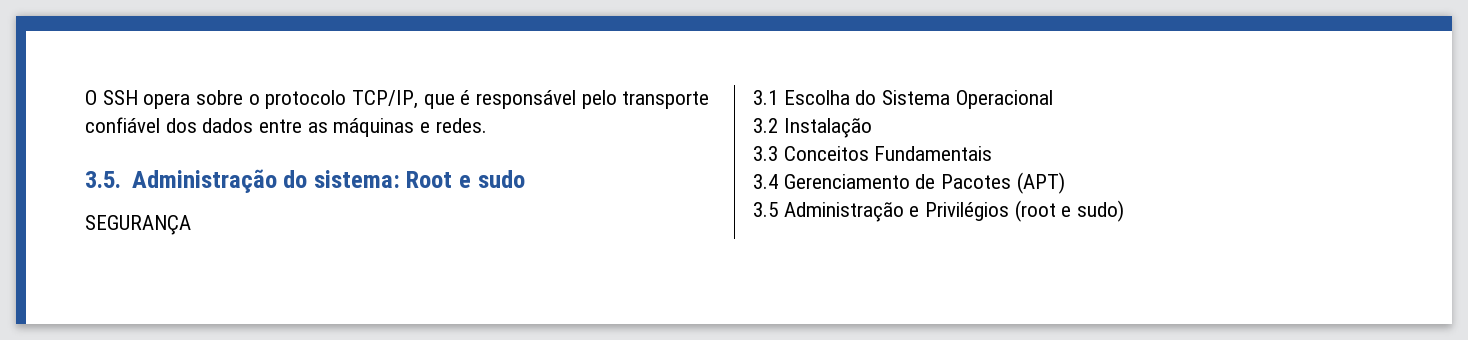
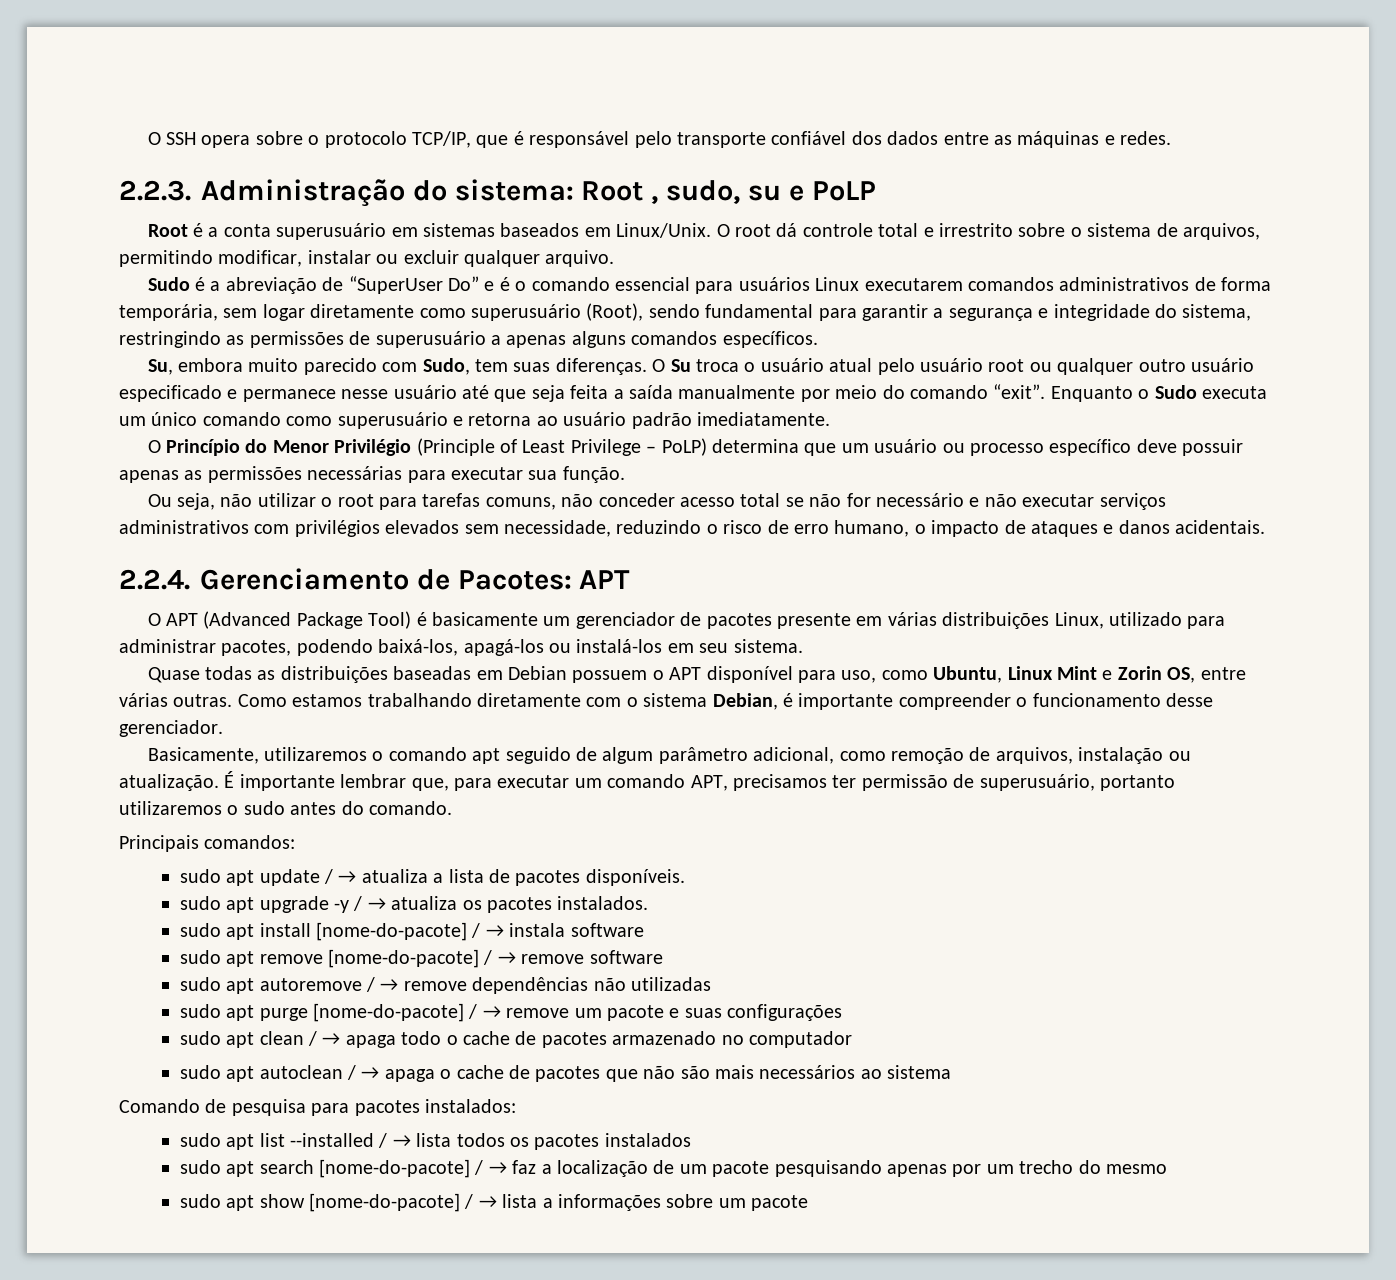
- 3.5. Administração do sistema: Root e sudo
- SEGURANÇA
- 3.1 Escolha do Sistema Operacional
- 3.2 Instalação
- 3.3 Conceitos Fundamentais
- 3.4 Gerenciamento de Pacotes (APT)
- 3.5 Administração e Privilégios (root e sudo)
+ 2.2.3. Administração do sistema: Root , sudo, su e PoLP
+ Root é a conta superusuário em sistemas baseados em Linux/Unix. O root dá controle total e irrestrito sobre o sistema de arquivos, permitindo modificar, instalar ou excluir qualquer arquivo.
+ Sudo é a abreviação de “SuperUser Do” e é o comando essencial para usuários Linux executarem comandos administrativos de forma temporária, sem logar diretamente como superusuário (Root), sendo fundamental para garantir a segurança e integridade do sistema, restringindo as permissões de superusuário a apenas alguns comandos específicos.
+ Su, embora muito parecido com Sudo, tem suas diferenças. O Su troca o usuário atual pelo usuário root ou qualquer outro usuário especificado e permanece nesse usuário até que seja feita a saída manualmente por meio do comando “exit”. Enquanto o Sudo executa um único comando como superusuário e retorna ao usuário padrão imediatamente.
+ O Princípio do Menor Privilégio (Principle of Least Privilege – PoLP) determina que um usuário ou processo específico deve possuir apenas as permissões necessárias para executar sua função.
+ Ou seja, não utilizar o root para tarefas comuns, não conceder acesso total se não for necessário e não executar serviços administrativos com privilégios elevados sem necessidade, reduzindo o risco de erro humano, o impacto de ataques e danos acidentais.
+ 2.2.4. Gerenciamento de Pacotes: APT
+ O APT (Advanced Package Tool) é basicamente um gerenciador de pacotes presente em várias distribuições Linux, utilizado para administrar pacotes, podendo baixá-los, apagá-los ou instalá-los em seu sistema.
+ Quase todas as distribuições baseadas em Debian possuem o APT disponível para uso, como Ubuntu, Linux Mint e Zorin OS, entre várias outras. Como estamos trabalhando diretamente com o sistema Debian, é importante compreender o funcionamento desse gerenciador.
+ Basicamente, utilizaremos o comando apt seguido de algum parâmetro adicional, como remoção de arquivos, instalação ou atualização. É importante lembrar que, para executar um comando APT, precisamos ter permissão de superusuário, portanto utilizaremos o sudo antes do comando.
+ Principais comandos:
+ sudo apt update / → atualiza a lista de pacotes disponíveis.
+ sudo apt upgrade -y / → atualiza os pacotes instalados.
+ sudo apt install [nome-do-pacote] / → instala software
+ sudo apt remove [nome-do-pacote] / → remove software
+ sudo apt autoremove / → remove dependências não utilizadas
+ sudo apt purge [nome-do-pacote] / → remove um pacote e suas configurações
+ sudo apt clean / → apaga todo o cache de pacotes armazenado no computador
+ sudo apt autoclean / → apaga o cache de pacotes que não são mais necessários ao sistema
+ Comando de pesquisa para pacotes instalados:
+ sudo apt list --installed / → lista todos os pacotes instalados
+ sudo apt search [nome-do-pacote] / → faz a localização de um pacote pesquisando apenas por um trecho do mesmo
+ sudo apt show [nome-do-pacote] / → lista a informações sobre um pacote

